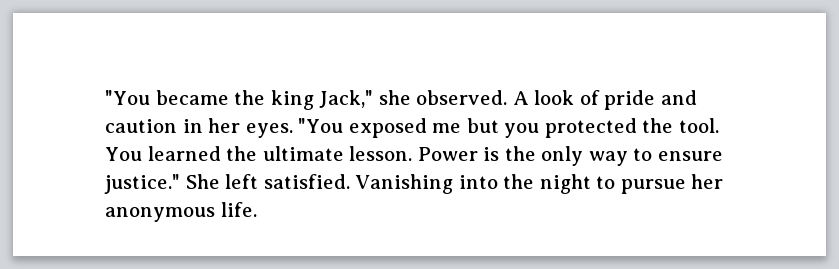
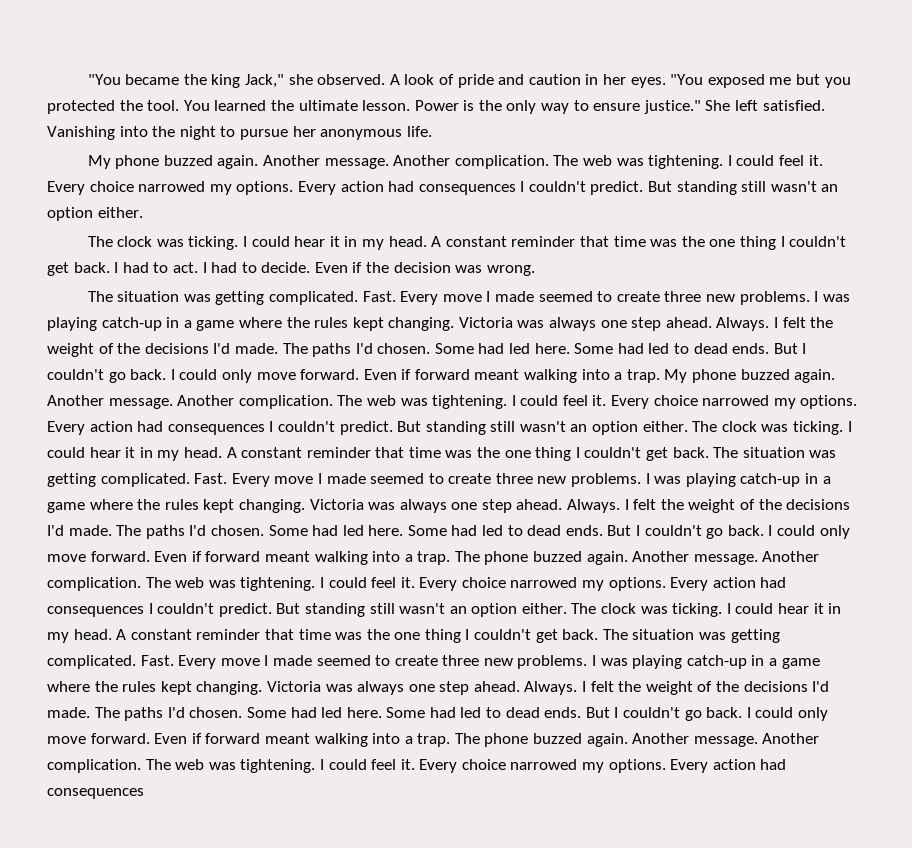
  Vanishing into the night to pursue her anonymous life.
+ My phone buzzed again. Another message. Another complication. The web was tightening. I could feel it. Every choice narrowed my options. Every action had consequences I couldn't predict. But standing still wasn't an option either.
+ The clock was ticking. I could hear it in my head. A constant reminder that time was the one thing I couldn't get back. I had to act. I had to decide. Even if the decision was wrong.
+ The situation was getting complicated. Fast. Every move I made seemed to create three new problems. I was playing catch-up in a game where the rules kept changing. Victoria was always one step ahead. Always. I felt the weight of the decisions I'd made. The paths I'd chosen. Some had led here. Some had led to dead ends. But I couldn't go back. I could only move forward. Even if forward meant walking into a trap. My phone buzzed again. Another message. Another complication. The web was tightening. I could feel it. Every choice narrowed my options. Every action had consequences I couldn't predict. But standing still wasn't an option either. The clock was ticking. I could hear it in my head. A constant reminder that time was the one thing I couldn't get back. The situation was getting complicated. Fast. Every move I made seemed to create three new problems. I was playing catch-up in a game where the rules kept changing. Victoria was always one step ahead. Always. I felt the weight of the decisions I'd made. The paths I'd chosen. Some had led here. Some had led to dead ends. But I couldn't go back. I could only move forward. Even if forward meant walking into a trap. The phone buzzed again. Another message. Another complication. The web was tightening. I could feel it. Every choice narrowed my options. Every action had consequences I couldn't predict. But standing still wasn't an option either. The clock was ticking. I could hear it in my head. A constant reminder that time was the one thing I couldn't get back. The situation was getting complicated. Fast. Every move I made seemed to create three new problems. I was playing catch-up in a game where the rules kept changing. Victoria was always one step ahead. Always. I felt the weight of the decisions I'd made. The paths I'd chosen. Some had led here. Some had led to dead ends. But I couldn't go back. I could only move forward. Even if forward meant walking into a trap. The phone buzzed again. Another message. Another complication. The web was tightening. I could feel it. Every choice narrowed my options. Every action had consequences

